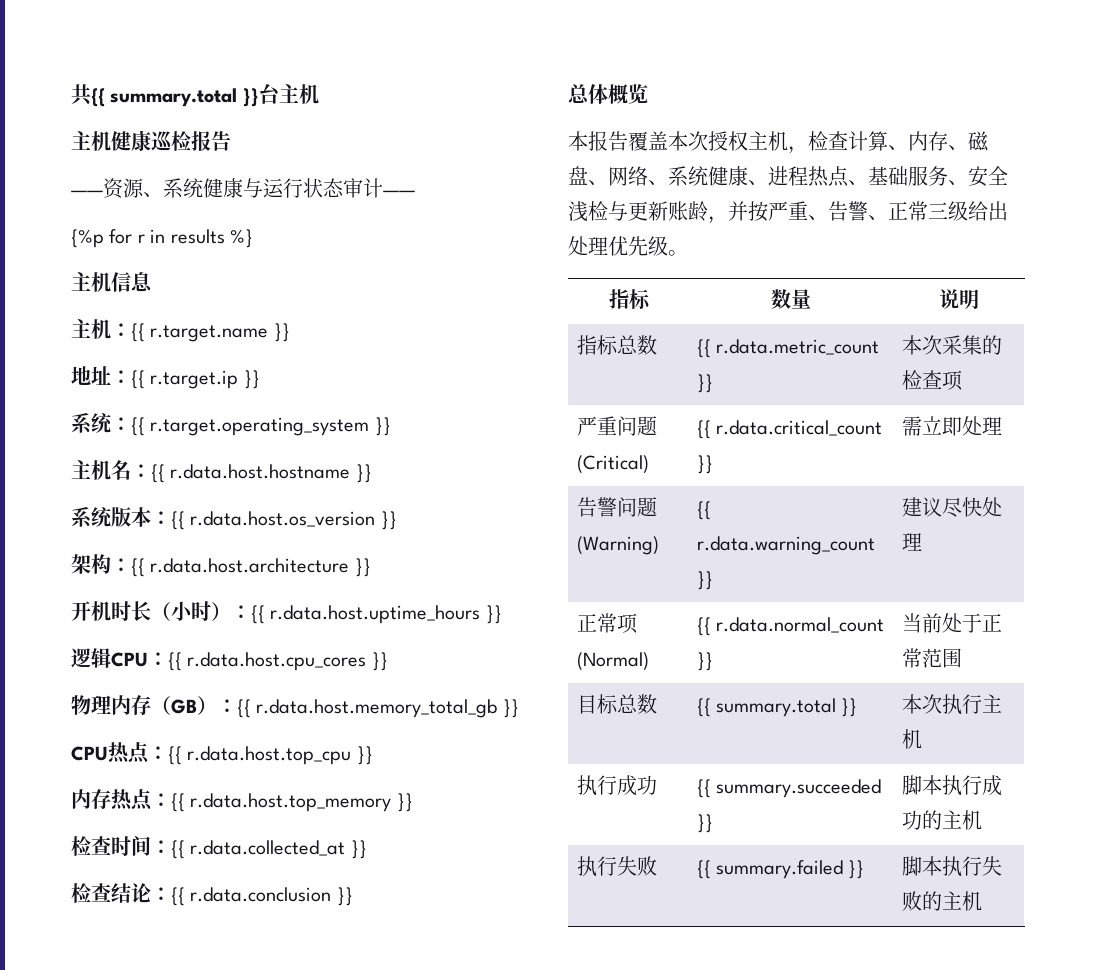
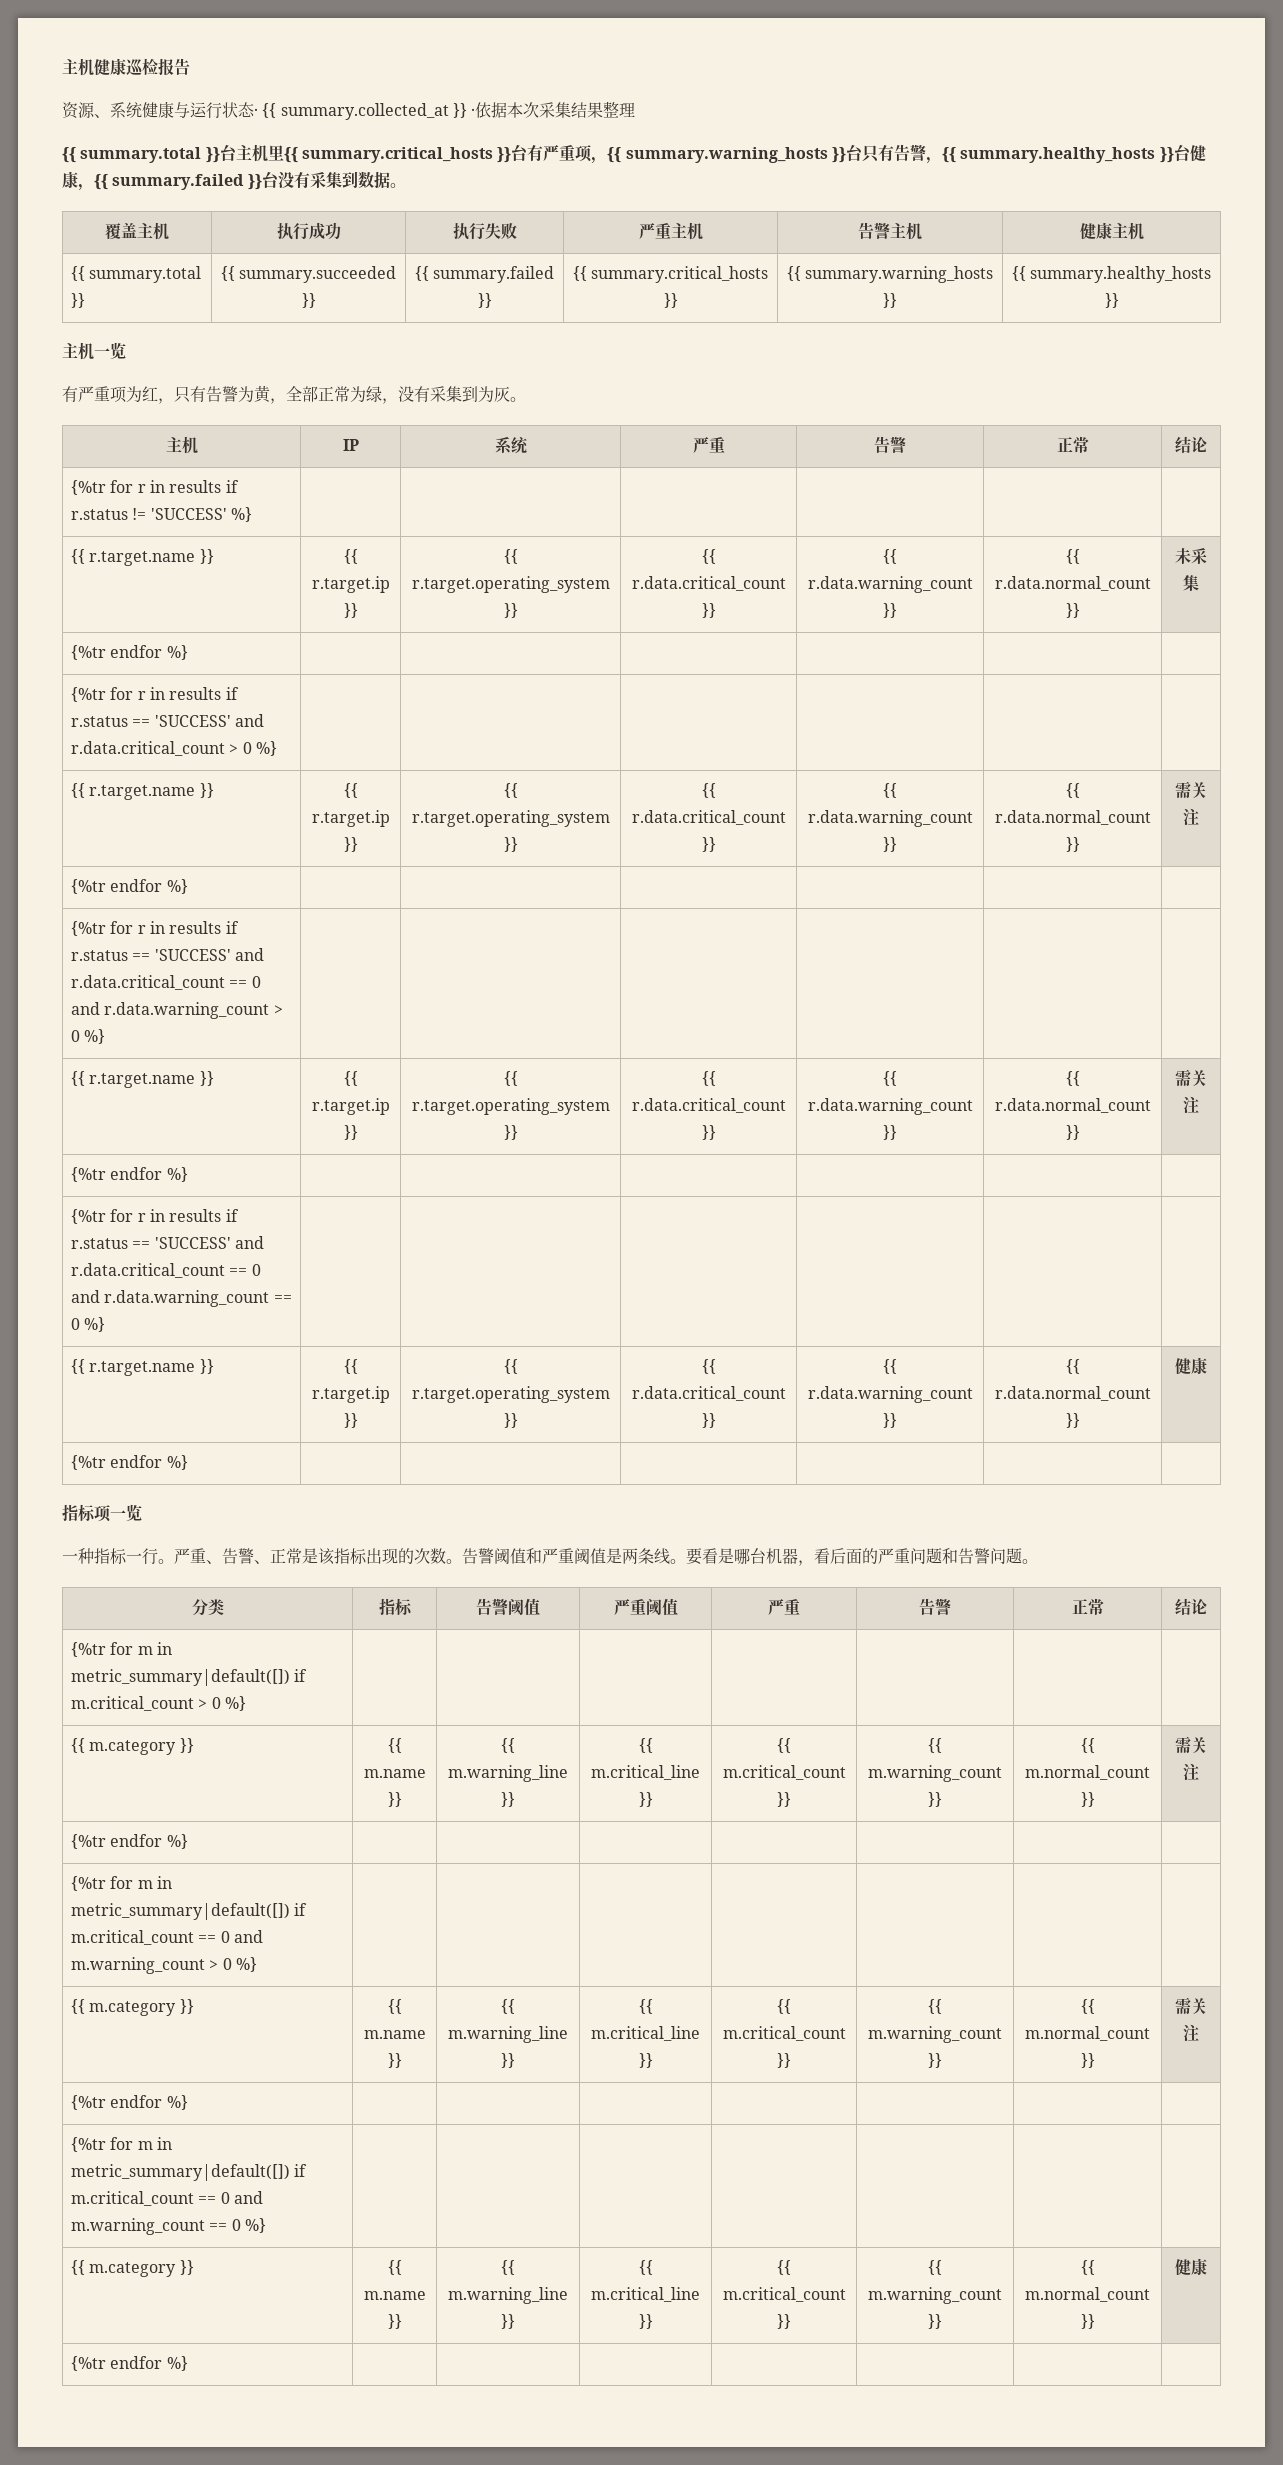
- 共{{ summary.total }}台主机
- ——资源、系统健康与运行状态审计——
- {%p for r in results %}
- 主机信息
- 主机：{{ r.target.name }}
- 地址：{{ r.target.ip }}
- 系统：{{ r.target.operating_system }}
- 主机名：{{ r.data.host.hostname }}
- 系统版本：{{ r.data.host.os_version }}
- 架构：{{ r.data.host.architecture }}
- 开机时长（小时）：{{ r.data.host.uptime_hours }}
- 逻辑CPU：{{ r.data.host.cpu_cores }}
- 物理内存（GB）：{{ r.data.host.memory_total_gb }}
- CPU热点：{{ r.data.host.top_cpu }}
- 内存热点：{{ r.data.host.top_memory }}
- 检查时间：{{ r.data.collected_at }}
- 检查结论：{{ r.data.conclusion }}
- 总体概览
- 本报告覆盖本次授权主机，检查计算、内存、磁盘、网络、系统健康、进程热点、基础服务、安全浅检与更新账龄，并按严重、告警、正常三级给出处理优先级。
- 指标 | 数量 | 说明
- 指标总数 | {{ r.data.metric_count }} | 本次采集的检查项
- 严重问题(Critical) | {{ r.data.critical_count }} | 需立即处理
- 告警问题(Warning) | {{ r.data.warning_count }} | 建议尽快处理
- 正常项(Normal) | {{ r.data.normal_count }} | 当前处于正常范围
- 目标总数 | {{ summary.total }} | 本次执行主机
- 执行成功 | {{ summary.succeeded }} | 脚本执行成功的主机
- 执行失败 | {{ summary.failed }} | 脚本执行失败的主机
+ 资源、系统健康与运行状态· {{ summary.collected_at }} ·依据本次采集结果整理
+ {{ summary.total }}台主机里{{ summary.critical_hosts }}台有严重项，{{ summary.warning_hosts }}台只有告警，{{ summary.healthy_hosts }}台健康，{{ summary.failed }}台没有采集到数据。
+ 覆盖主机 | 执行成功 | 执行失败 | 严重主机 | 告警主机 | 健康主机
+ {{ summary.total }} | {{ summary.succeeded }} | {{ summary.failed }} | {{ summary.critical_hosts }} | {{ summary.warning_hosts }} | {{ summary.healthy_hosts }}
+ 主机一览
+ 有严重项为红，只有告警为黄，全部正常为绿，没有采集到为灰。
+ 主机 | IP | 系统 | 严重 | 告警 | 正常 | 结论
+ {%tr for r in results if r.status != 'SUCCESS' %} | | | | | |
+ {{ r.target.name }} | {{ r.target.ip }} | {{ r.target.operating_system }} | {{ r.data.critical_count }} | {{ r.data.warning_count }} | {{ r.data.normal_count }} | 未采集
+ {%tr endfor %} | | | | | |
+ {%tr for r in results if r.status == 'SUCCESS' and r.data.critical_count > 0 %} | | | | | |
+ {{ r.target.name }} | {{ r.target.ip }} | {{ r.target.operating_system }} | {{ r.data.critical_count }} | {{ r.data.warning_count }} | {{ r.data.normal_count }} | 需关注
+ {%tr endfor %} | | | | | |
+ {%tr for r in results if r.status == 'SUCCESS' and r.data.critical_count == 0 and r.data.warning_count > 0 %} | | | | | |
+ {{ r.target.name }} | {{ r.target.ip }} | {{ r.target.operating_system }} | {{ r.data.critical_count }} | {{ r.data.warning_count }} | {{ r.data.normal_count }} | 需关注
+ {%tr endfor %} | | | | | |
+ {%tr for r in results if r.status == 'SUCCESS' and r.data.critical_count == 0 and r.data.warning_count == 0 %} | | | | | |
+ {{ r.target.name }} | {{ r.target.ip }} | {{ r.target.operating_system }} | {{ r.data.critical_count }} | {{ r.data.warning_count }} | {{ r.data.normal_count }} | 健康
+ {%tr endfor %} | | | | | |
+ 指标项一览
+ 一种指标一行。严重、告警、正常是该指标出现的次数。告警阈值和严重阈值是两条线。要看是哪台机器，看后面的严重问题和告警问题。
+ 分类 | 指标 | 告警阈值 | 严重阈值 | 严重 | 告警 | 正常 | 结论
+ {%tr for m in metric_summary|default([]) if m.critical_count > 0 %} | | | | | | |
+ {{ m.category }} | {{ m.name }} | {{ m.warning_line }} | {{ m.critical_line }} | {{ m.critical_count }} | {{ m.warning_count }} | {{ m.normal_count }} | 需关注
+ {%tr endfor %} | | | | | | |
+ {%tr for m in metric_summary|default([]) if m.critical_count == 0 and m.warning_count > 0 %} | | | | | | |
+ {{ m.category }} | {{ m.name }} | {{ m.warning_line }} | {{ m.critical_line }} | {{ m.critical_count }} | {{ m.warning_count }} | {{ m.normal_count }} | 需关注
+ {%tr endfor %} | | | | | | |
+ {%tr for m in metric_summary|default([]) if m.critical_count == 0 and m.warning_count == 0 %} | | | | | | |
+ {{ m.category }} | {{ m.name }} | {{ m.warning_line }} | {{ m.critical_line }} | {{ m.critical_count }} | {{ m.warning_count }} | {{ m.normal_count }} | 健康
+ {%tr endfor %} | | | | | | |

